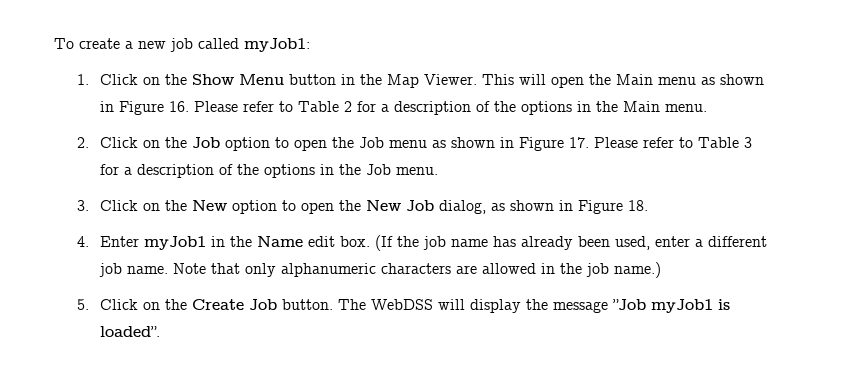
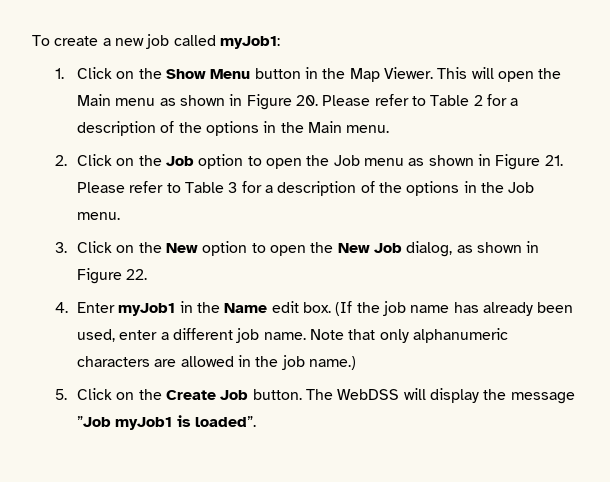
- This will open the Main menu as shown in Figure 16. Please refer to Table 2 for a description of the options in the Main menu.
+ This will open the Main menu as shown in Figure 20. Please refer to Table 2 for a description of the options in the Main menu.
- 2. Click on the Job option to open the Job menu as shown in Figure 17. Please refer to Table 3 for a description of the options in the Job menu.
+ 2. Click on the Job option to open the Job menu as shown in Figure 21. Please refer to Table 3 for a description of the options in the Job menu.
- 3. Click on the New option to open the New Job dialog, as shown in Figure 18.
+ 3. Click on the New option to open the New Job dialog, as shown in Figure 22.

